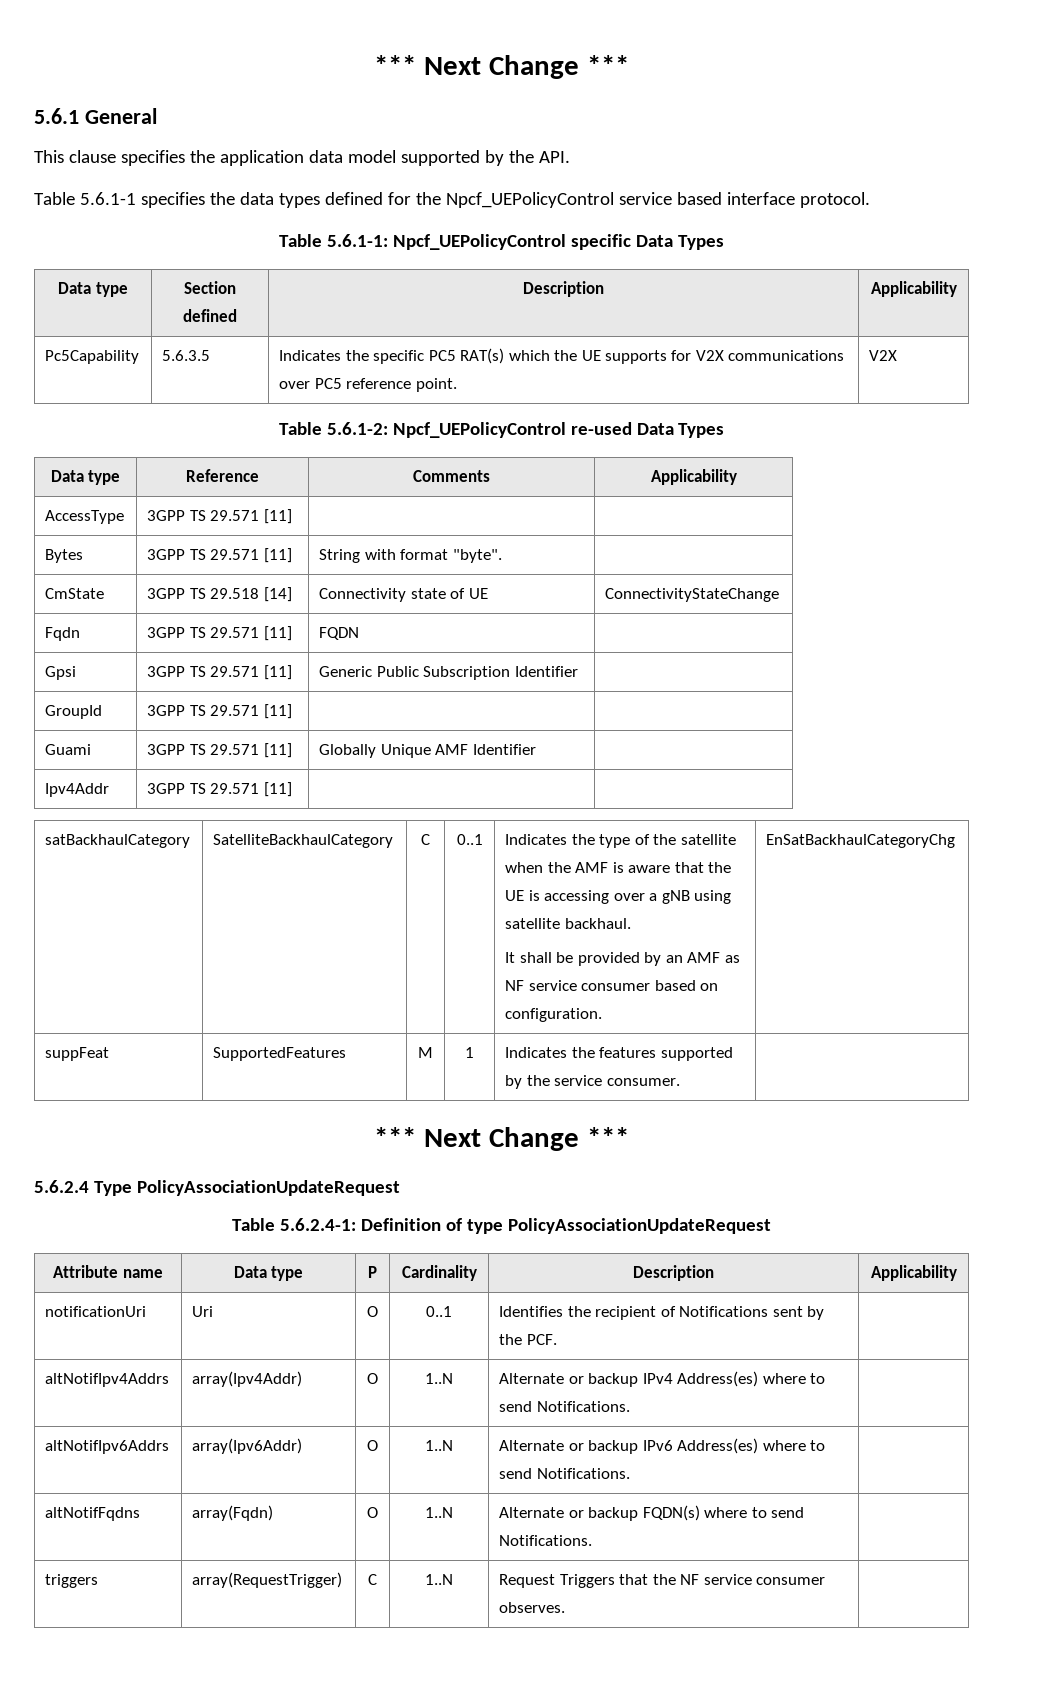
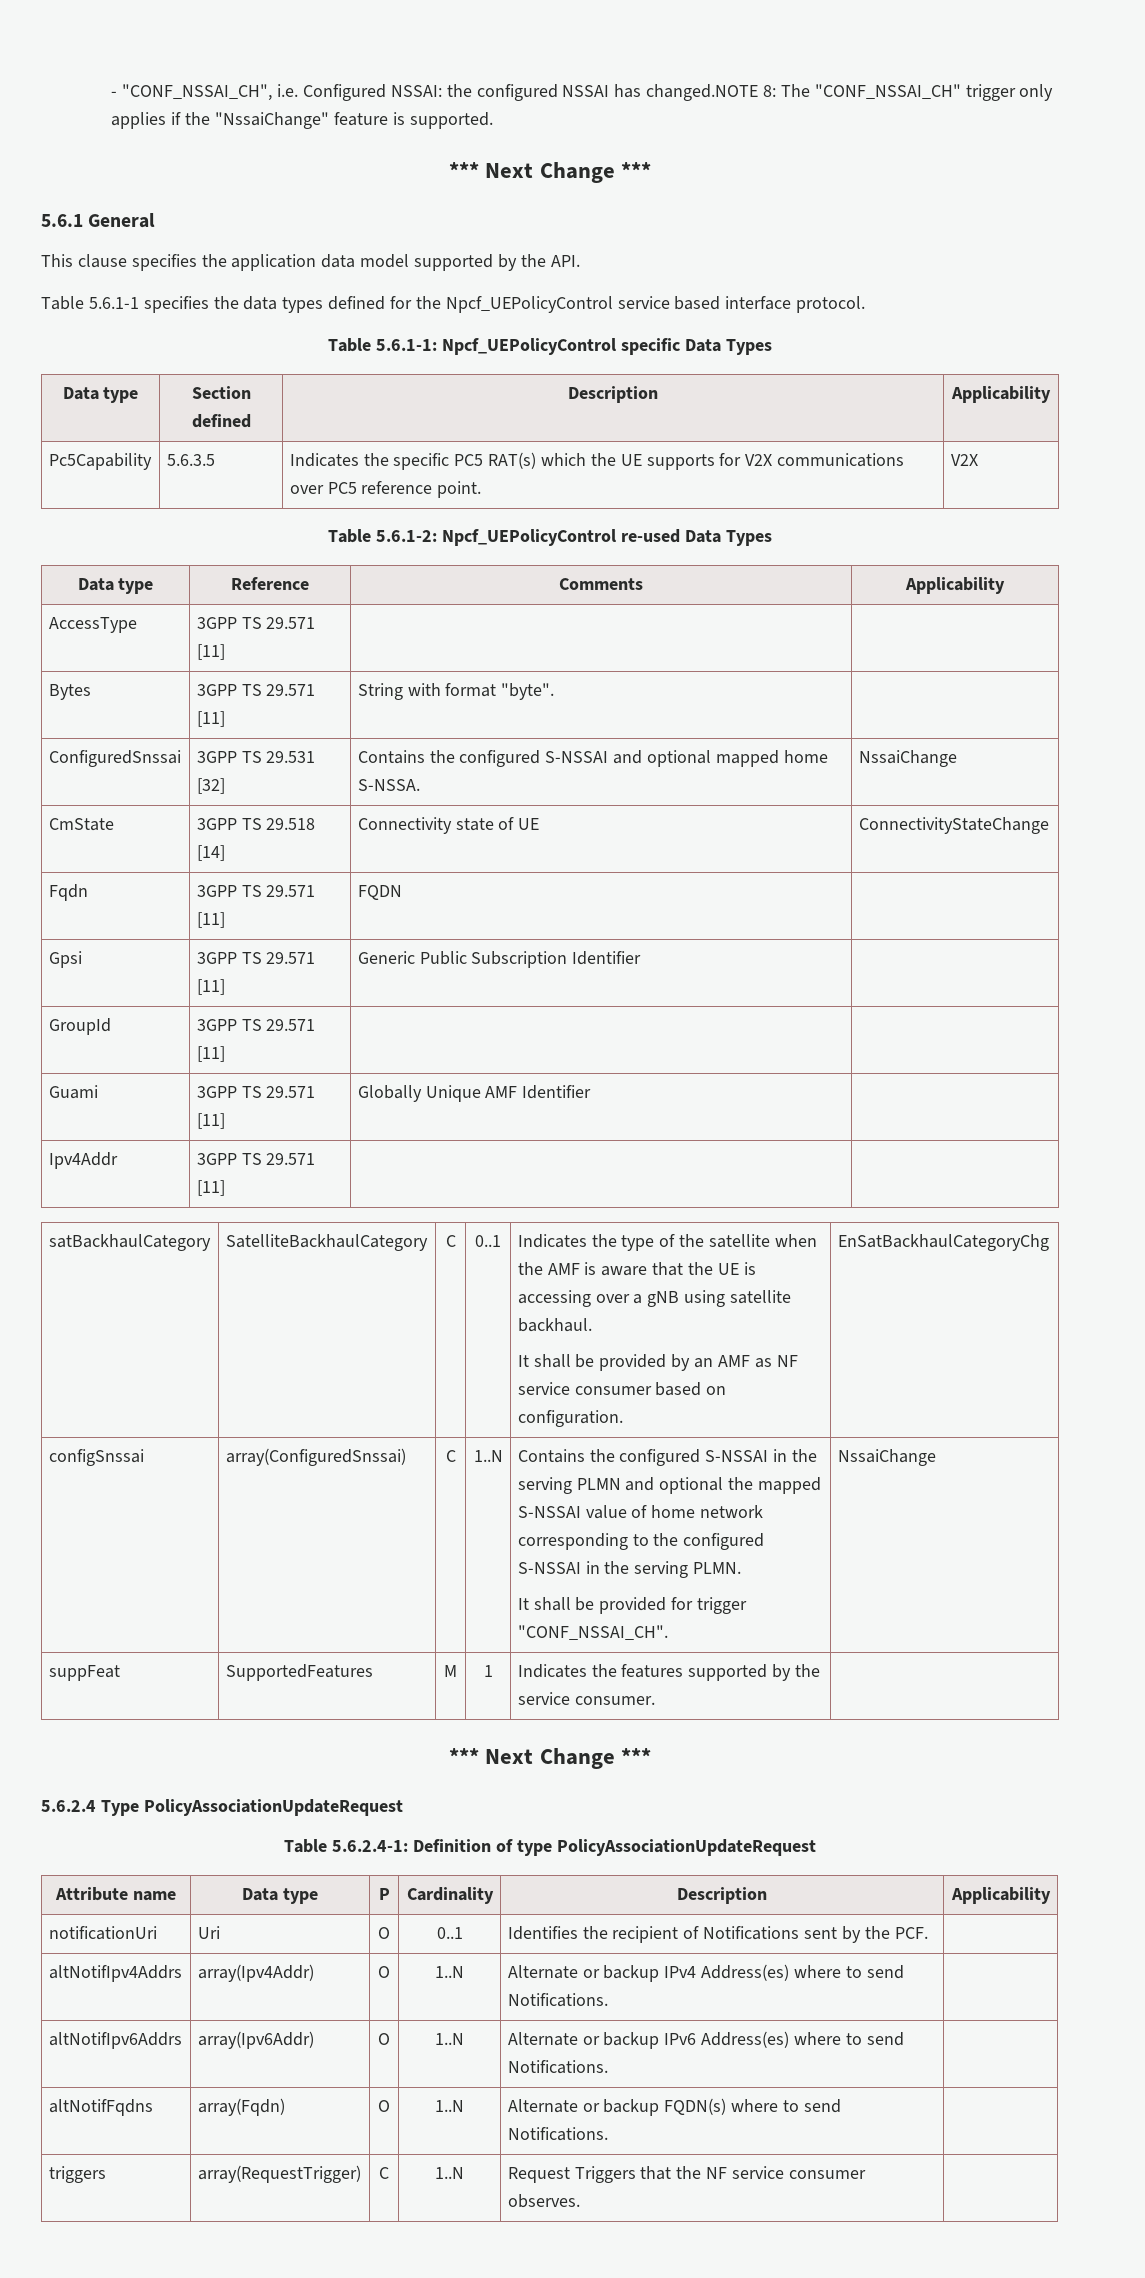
+ - "CONF_NSSAI_CH", i.e. Configured NSSAI: the configured NSSAI has changed.NOTE 8: The "CONF_NSSAI_CH" trigger only applies if the "NssaiChange" feature is supported.
+ ConfiguredSnssai | 3GPP TS 29.531 [32] | Contains the configured S-NSSAI and optional mapped home S-NSSA. | NssaiChange
+ configSnssai | array(ConfiguredSnssai) | C | 1..N | Contains the configured S-NSSAI in the serving PLMN and optional the mapped S-NSSAI value of home network corresponding to the configured S-NSSAI in the serving PLMN.
+ It shall be provided for trigger "CONF_NSSAI_CH". | NssaiChange

